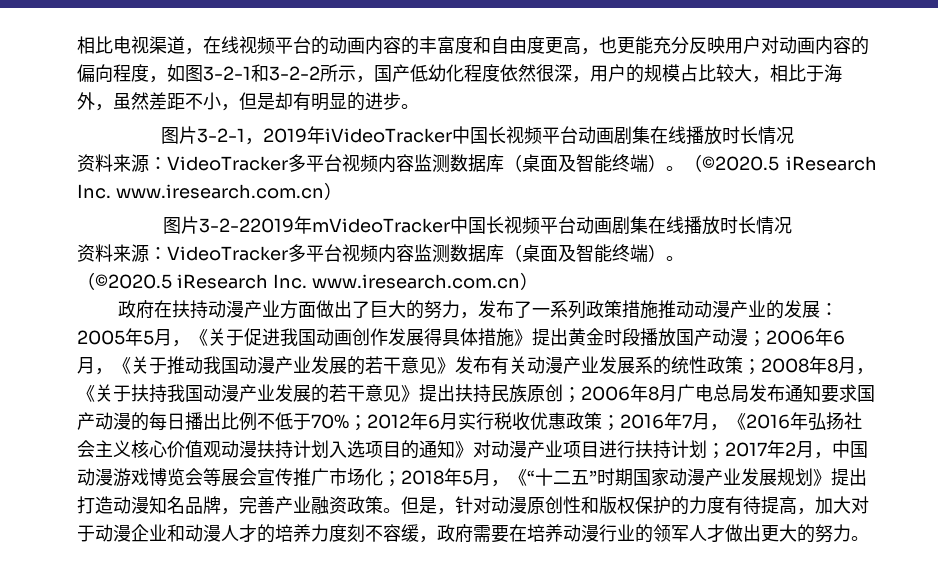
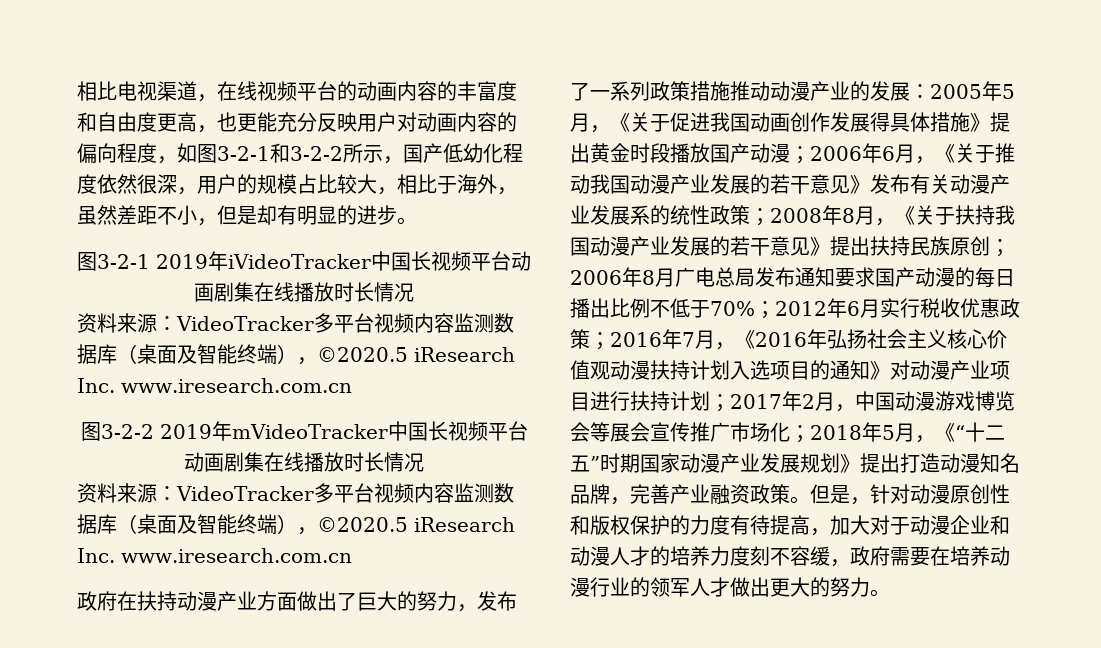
- 图片3-2-1，2019年iVideoTracker中国长视频平台动画剧集在线播放时长情况
- 资料来源：VideoTracker多平台视频内容监测数据库（桌面及智能终端）。（©2020.5 iResearch Inc. www.iresearch.com.cn）
- 图片3-2-22019年mVideoTracker中国长视频平台动画剧集在线播放时长情况
- 资料来源：VideoTracker多平台视频内容监测数据库（桌面及智能终端）。
- （©2020.5 iResearch Inc. www.iresearch.com.cn）
+ 图3-2-1 2019年iVideoTracker中国长视频平台动画剧集在线播放时长情况
+ 资料来源：VideoTracker多平台视频内容监测数据库（桌面及智能终端），©2020.5 iResearch Inc. www.iresearch.com.cn
+ 图3-2-2 2019年mVideoTracker中国长视频平台动画剧集在线播放时长情况
+ 资料来源：VideoTracker多平台视频内容监测数据库（桌面及智能终端），©2020.5 iResearch Inc. www.iresearch.com.cn

